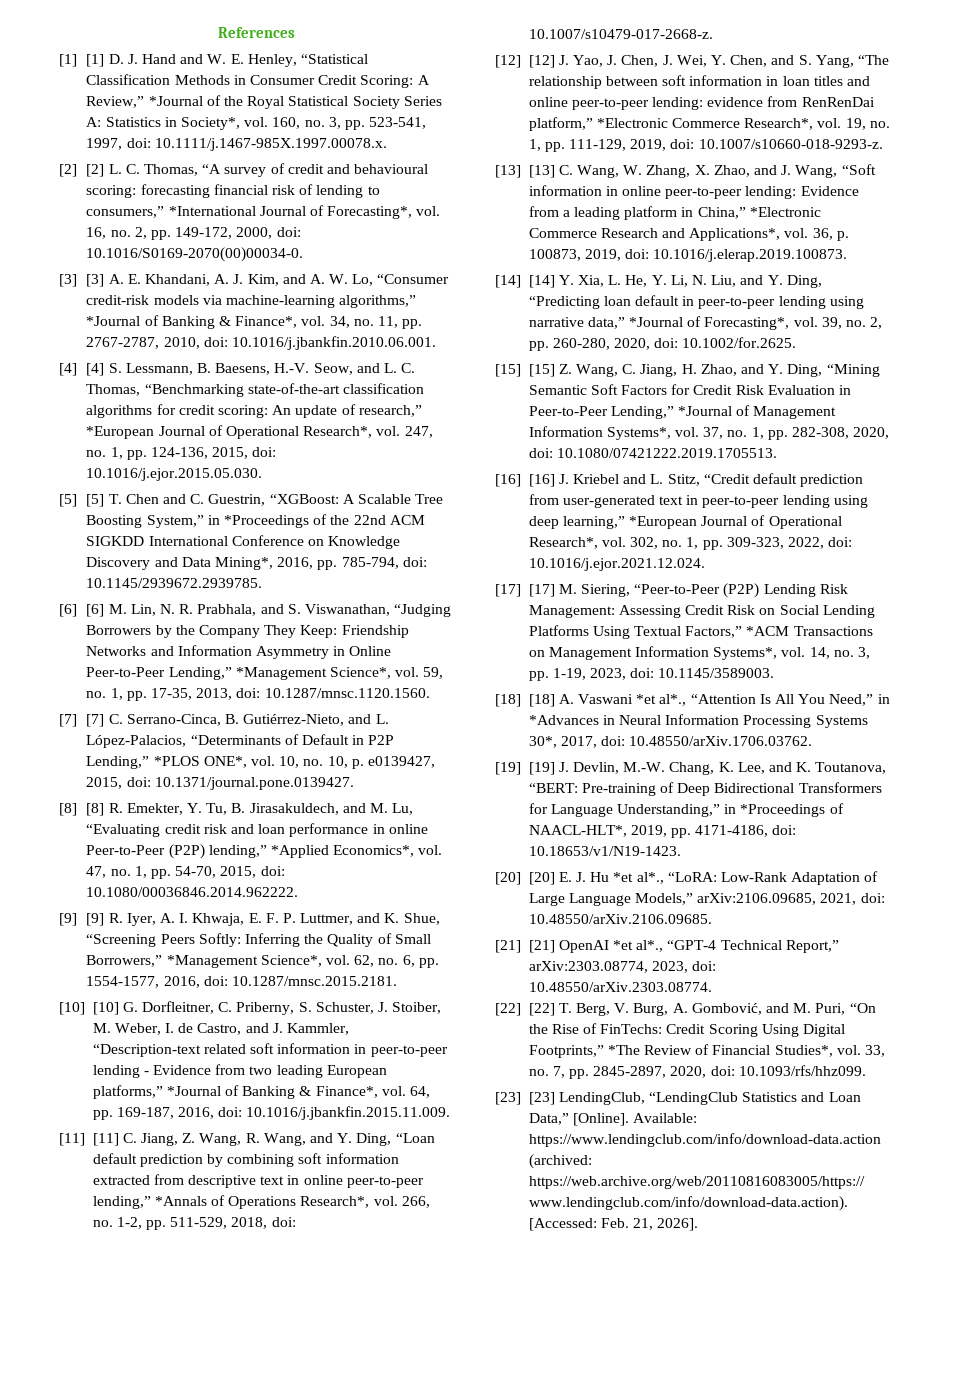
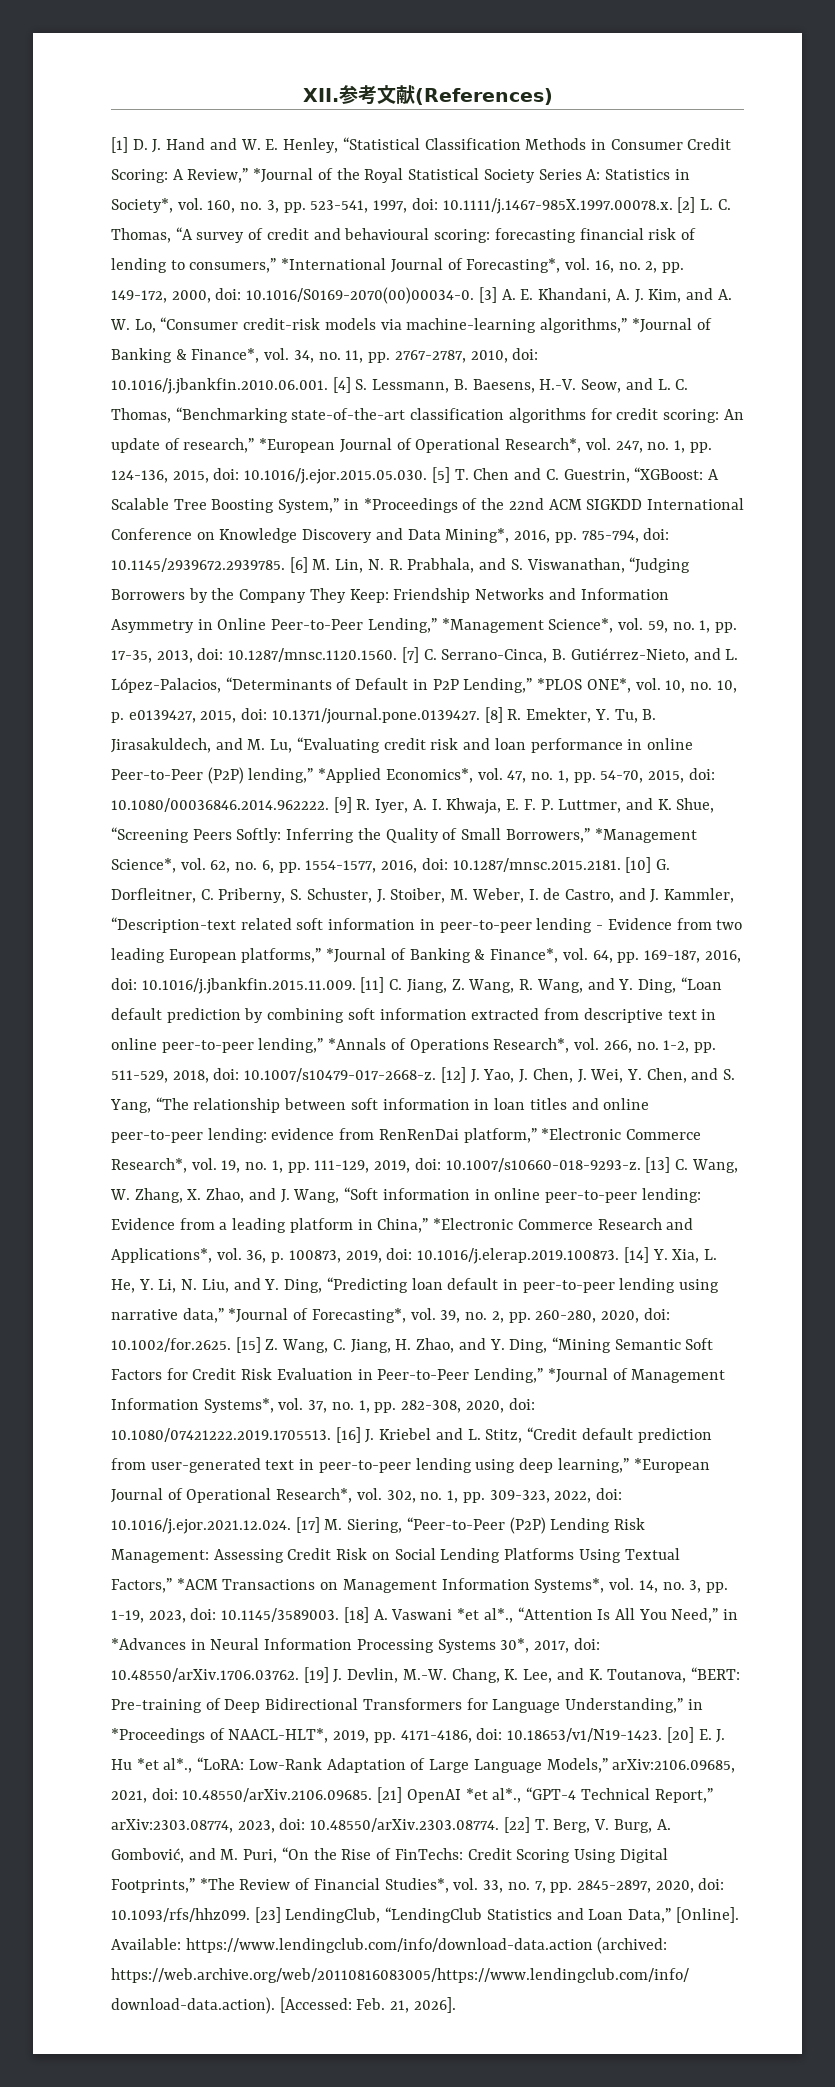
- References
- [1] [1] D. J. Hand and W. E. Henley, “Statistical Classification Methods in Consumer Credit Scoring:
+ XII.参考文献(References)
+ [1] D. J. Hand and W. E. Henley, “Statistical Classification Methods in Consumer Credit Scoring:
- 10.1111/j.1467-985X.1997.00078.x.
- [2] [2] L. C. Thomas, “A survey of credit and behavioural scoring:
+ 10.1111/j.1467-985X.1997.00078.x. [2] L. C. Thomas, “A survey of credit and behavioural scoring:
- 10.1016/S0169-2070(00)00034-0.
- [3] [3] A. E. Khandani, A. J. Kim, and A. W. Lo, “Consumer credit-risk models via machine-learning algorithms,” *Journal of Banking & Finance*, vol. 34, no. 11, pp. 2767-2787, 2010, doi:
+ 10.1016/S0169-2070(00)00034-0. [3] A. E. Khandani, A. J. Kim, and A. W. Lo, “Consumer credit-risk models via machine-learning algorithms,” *Journal of Banking & Finance*, vol. 34, no. 11, pp. 2767-2787, 2010, doi:
- 10.1016/j.jbankfin.2010.06.001.
- [4] [4] S. Lessmann, B. Baesens, H.-V. Seow, and L. C. Thomas, “Benchmarking state-of-the-art classification algorithms for credit scoring:
+ 10.1016/j.jbankfin.2010.06.001. [4] S. Lessmann, B. Baesens, H.-V. Seow, and L. C. Thomas, “Benchmarking state-of-the-art classification algorithms for credit scoring:
- 10.1016/j.ejor.2015.05.030.
- [5] [5] T. Chen and C. Guestrin, “XGBoost:
+ 10.1016/j.ejor.2015.05.030. [5] T. Chen and C. Guestrin, “XGBoost:
- 10.1145/2939672.2939785.
- [6] [6] M. Lin, N. R. Prabhala, and S. Viswanathan, “Judging Borrowers by the Company They Keep:
+ 10.1145/2939672.2939785. [6] M. Lin, N. R. Prabhala, and S. Viswanathan, “Judging Borrowers by the Company They Keep:
- 10.1287/mnsc.1120.1560.
- [7] [7] C. Serrano-Cinca, B. Gutiérrez-Nieto, and L. López-Palacios, “Determinants of Default in P2P Lending,” *PLOS ONE*, vol. 10, no. 10, p. e0139427, 2015, doi:
+ 10.1287/mnsc.1120.1560. [7] C. Serrano-Cinca, B. Gutiérrez-Nieto, and L. López-Palacios, “Determinants of Default in P2P Lending,” *PLOS ONE*, vol. 10, no. 10, p. e0139427, 2015, doi:
- 10.1371/journal.pone.0139427.
- [8] [8] R. Emekter, Y. Tu, B. Jirasakuldech, and M. Lu, “Evaluating credit risk and loan performance in online Peer-to-Peer (P2P) lending,” *Applied Economics*, vol. 47, no. 1, pp. 54-70, 2015, doi:
+ 10.1371/journal.pone.0139427. [8] R. Emekter, Y. Tu, B. Jirasakuldech, and M. Lu, “Evaluating credit risk and loan performance in online Peer-to-Peer (P2P) lending,” *Applied Economics*, vol. 47, no. 1, pp. 54-70, 2015, doi:
- 10.1080/00036846.2014.962222.
- [9] [9] R. Iyer, A. I. Khwaja, E. F. P. Luttmer, and K. Shue, “Screening Peers Softly:
+ 10.1080/00036846.2014.962222. [9] R. Iyer, A. I. Khwaja, E. F. P. Luttmer, and K. Shue, “Screening Peers Softly:
- 10.1287/mnsc.2015.2181.
- [10] [10] G. Dorfleitner, C. Priberny, S. Schuster, J. Stoiber, M. Weber, I. de Castro, and J. Kammler, “Description-text related soft information in peer-to-peer lending - Evidence from two leading European platforms,” *Journal of Banking & Finance*, vol. 64, pp. 169-187, 2016, doi:
+ 10.1287/mnsc.2015.2181. [10] G. Dorfleitner, C. Priberny, S. Schuster, J. Stoiber, M. Weber, I. de Castro, and J. Kammler, “Description-text related soft information in peer-to-peer lending - Evidence from two leading European platforms,” *Journal of Banking & Finance*, vol. 64, pp. 169-187, 2016, doi:
- 10.1016/j.jbankfin.2015.11.009.
- [11] [11] C. Jiang, Z. Wang, R. Wang, and Y. Ding, “Loan default prediction by combining soft information extracted from descriptive text in online peer-to-peer lending,” *Annals of Operations Research*, vol. 266, no. 1-2, pp. 511-529, 2018, doi:
+ 10.1016/j.jbankfin.2015.11.009. [11] C. Jiang, Z. Wang, R. Wang, and Y. Ding, “Loan default prediction by combining soft information extracted from descriptive text in online peer-to-peer lending,” *Annals of Operations Research*, vol. 266, no. 1-2, pp. 511-529, 2018, doi:
- 10.1007/s10479-017-2668-z.
- [12] [12] J. Yao, J. Chen, J. Wei, Y. Chen, and S. Yang, “The relationship between soft information in loan titles and online peer-to-peer lending:
+ 10.1007/s10479-017-2668-z. [12] J. Yao, J. Chen, J. Wei, Y. Chen, and S. Yang, “The relationship between soft information in loan titles and online peer-to-peer lending:
- 10.1007/s10660-018-9293-z.
- [13] [13] C. Wang, W. Zhang, X. Zhao, and J. Wang, “Soft information in online peer-to-peer lending:
+ 10.1007/s10660-018-9293-z. [13] C. Wang, W. Zhang, X. Zhao, and J. Wang, “Soft information in online peer-to-peer lending:
- 10.1016/j.elerap.2019.100873.
- [14] [14] Y. Xia, L. He, Y. Li, N. Liu, and Y. Ding, “Predicting loan default in peer-to-peer lending using narrative data,” *Journal of Forecasting*, vol. 39, no. 2, pp. 260-280, 2020, doi:
+ 10.1016/j.elerap.2019.100873. [14] Y. Xia, L. He, Y. Li, N. Liu, and Y. Ding, “Predicting loan default in peer-to-peer lending using narrative data,” *Journal of Forecasting*, vol. 39, no. 2, pp. 260-280, 2020, doi:
- 10.1002/for.2625.
- [15] [15] Z. Wang, C. Jiang, H. Zhao, and Y. Ding, “Mining Semantic Soft Factors for Credit Risk Evaluation in Peer-to-Peer Lending,” *Journal of Management Information Systems*, vol. 37, no. 1, pp. 282-308, 2020, doi:
+ 10.1002/for.2625. [15] Z. Wang, C. Jiang, H. Zhao, and Y. Ding, “Mining Semantic Soft Factors for Credit Risk Evaluation in Peer-to-Peer Lending,” *Journal of Management Information Systems*, vol. 37, no. 1, pp. 282-308, 2020, doi:
- 10.1080/07421222.2019.1705513.
- [16] [16] J. Kriebel and L. Stitz, “Credit default prediction from user-generated text in peer-to-peer lending using deep learning,” *European Journal of Operational Research*, vol. 302, no. 1, pp. 309-323, 2022, doi:
+ 10.1080/07421222.2019.1705513. [16] J. Kriebel and L. Stitz, “Credit default prediction from user-generated text in peer-to-peer lending using deep learning,” *European Journal of Operational Research*, vol. 302, no. 1, pp. 309-323, 2022, doi:
- 10.1016/j.ejor.2021.12.024.
- [17] [17] M. Siering, “Peer-to-Peer (P2P) Lending Risk Management:
+ 10.1016/j.ejor.2021.12.024. [17] M. Siering, “Peer-to-Peer (P2P) Lending Risk Management:
- 10.1145/3589003.
- [18] [18] A. Vaswani *et al*., “Attention Is All You Need,” in *Advances in Neural Information Processing Systems 30*, 2017, doi:
+ 10.1145/3589003. [18] A. Vaswani *et al*., “Attention Is All You Need,” in *Advances in Neural Information Processing Systems 30*, 2017, doi:
- 10.48550/arXiv.1706.03762.
- [19] [19] J. Devlin, M.-W. Chang, K. Lee, and K. Toutanova, “BERT:
+ 10.48550/arXiv.1706.03762. [19] J. Devlin, M.-W. Chang, K. Lee, and K. Toutanova, “BERT:
- 10.18653/v1/N19-1423.
- [20] [20] E. J. Hu *et al*., “LoRA:
+ 10.18653/v1/N19-1423. [20] E. J. Hu *et al*., “LoRA:
- 10.48550/arXiv.2106.09685.
- [21] [21] OpenAI *et al*., “GPT-4 Technical Report,” arXiv:2303.08774, 2023, doi:
+ 10.48550/arXiv.2106.09685. [21] OpenAI *et al*., “GPT-4 Technical Report,” arXiv:2303.08774, 2023, doi:
- 10.48550/arXiv.2303.08774.
- [22] [22] T. Berg, V. Burg, A. Gombović, and M. Puri, “On the Rise of FinTechs:
+ 10.48550/arXiv.2303.08774. [22] T. Berg, V. Burg, A. Gombović, and M. Puri, “On the Rise of FinTechs:
- 10.1093/rfs/hhz099.
- [23] [23] LendingClub, “LendingClub Statistics and Loan Data,” [Online].
+ 10.1093/rfs/hhz099. [23] LendingClub, “LendingClub Statistics and Loan Data,” [Online].

